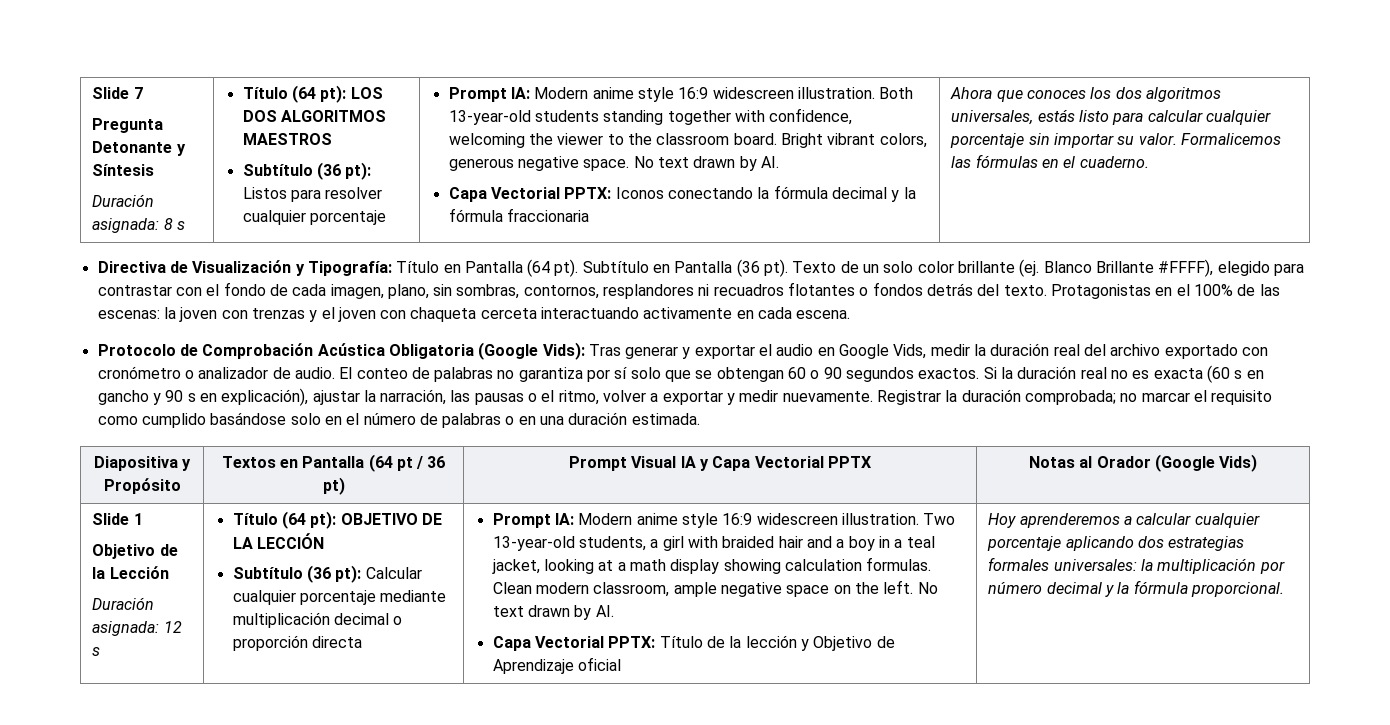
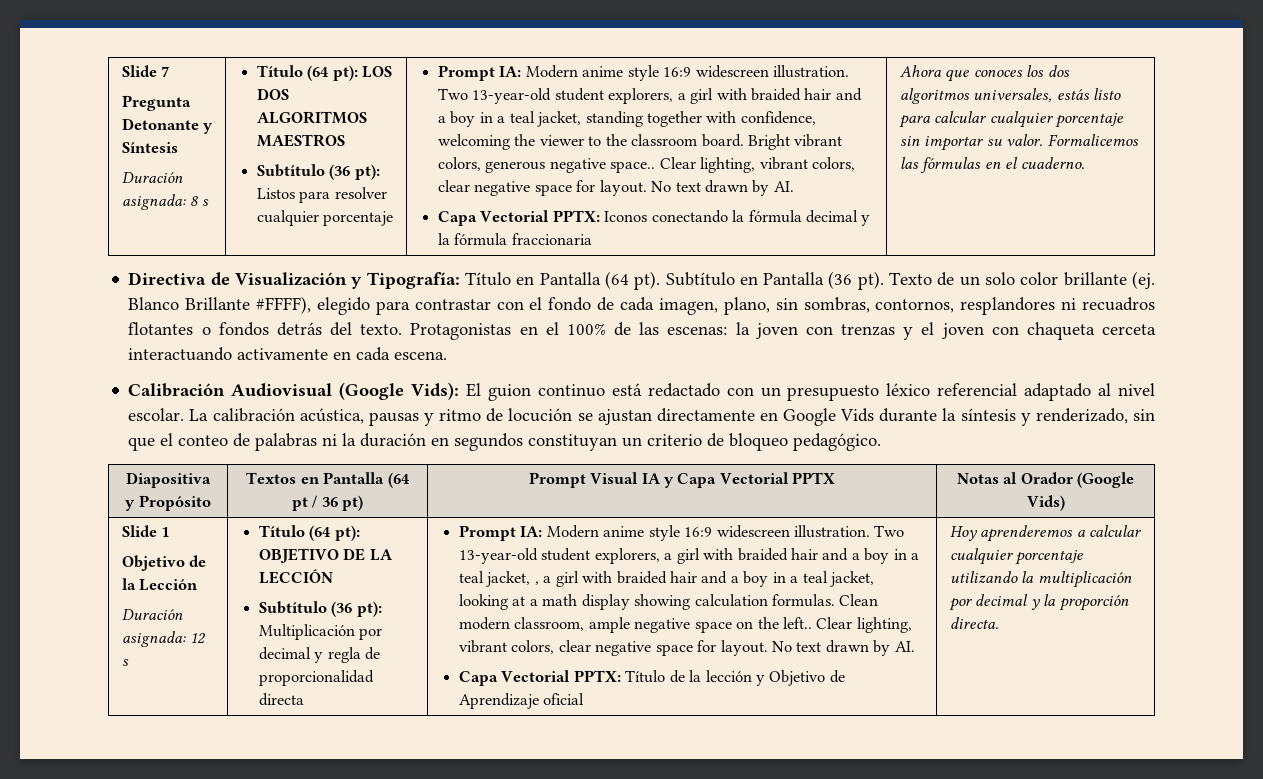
- Both 13-year-old students standing together with confidence, welcoming the viewer to the classroom board.
+ Two 13-year-old student explorers, a girl with braided hair and a boy in a teal jacket, standing together with confidence, welcoming the viewer to the classroom board.
- Bright vibrant colors, generous negative space.
+ Bright vibrant colors, generous negative space.. Clear lighting, vibrant colors, clear negative space for layout.
- Protocolo de Comprobación Acústica Obligatoria (Google Vids): Tras generar y exportar el audio en Google Vids, medir la duración real del archivo exportado con cronómetro o analizador de audio. El conteo de palabras no garantiza por sí solo que se obtengan 60 o 90 segundos exactos. Si la duración real no es exacta (60 s en gancho y 90 s en explicación), ajustar la narración, las pausas o el ritmo, volver a exportar y medir nuevamente. Registrar la duración comprobada; no marcar el requisito como cumplido basándose solo en el número de palabras o en una duración estimada.
+ Calibración Audiovisual (Google Vids): El guion continuo está redactado con un presupuesto léxico referencial adaptado al nivel escolar. La calibración acústica, pausas y ritmo de locución se ajustan directamente en Google Vids durante la síntesis y renderizado, sin que el conteo de palabras ni la duración en segundos constituyan un criterio de bloqueo pedagógico.
- Subtítulo (36 pt): Calcular cualquier porcentaje mediante multiplicación decimal o proporción directa
+ Subtítulo (36 pt): Multiplicación por decimal y regla de proporcionalidad directa
- Two 13-year-old students, a girl with braided hair and a boy in a teal jacket, looking at a math display showing calculation formulas.
+ Two 13-year-old student explorers, a girl with braided hair and a boy in a teal jacket, , a girl with braided hair and a boy in a teal jacket, looking at a math display showing calculation formulas.
- Clean modern classroom, ample negative space on the left.
+ Clean modern classroom, ample negative space on the left.. Clear lighting, vibrant colors, clear negative space for layout.
- Hoy aprenderemos a calcular cualquier porcentaje aplicando dos estrategias formales universales: la multiplicación por número decimal y la fórmula proporcional.
+ Hoy aprenderemos a calcular cualquier porcentaje utilizando la multiplicación por decimal y la proporción directa.

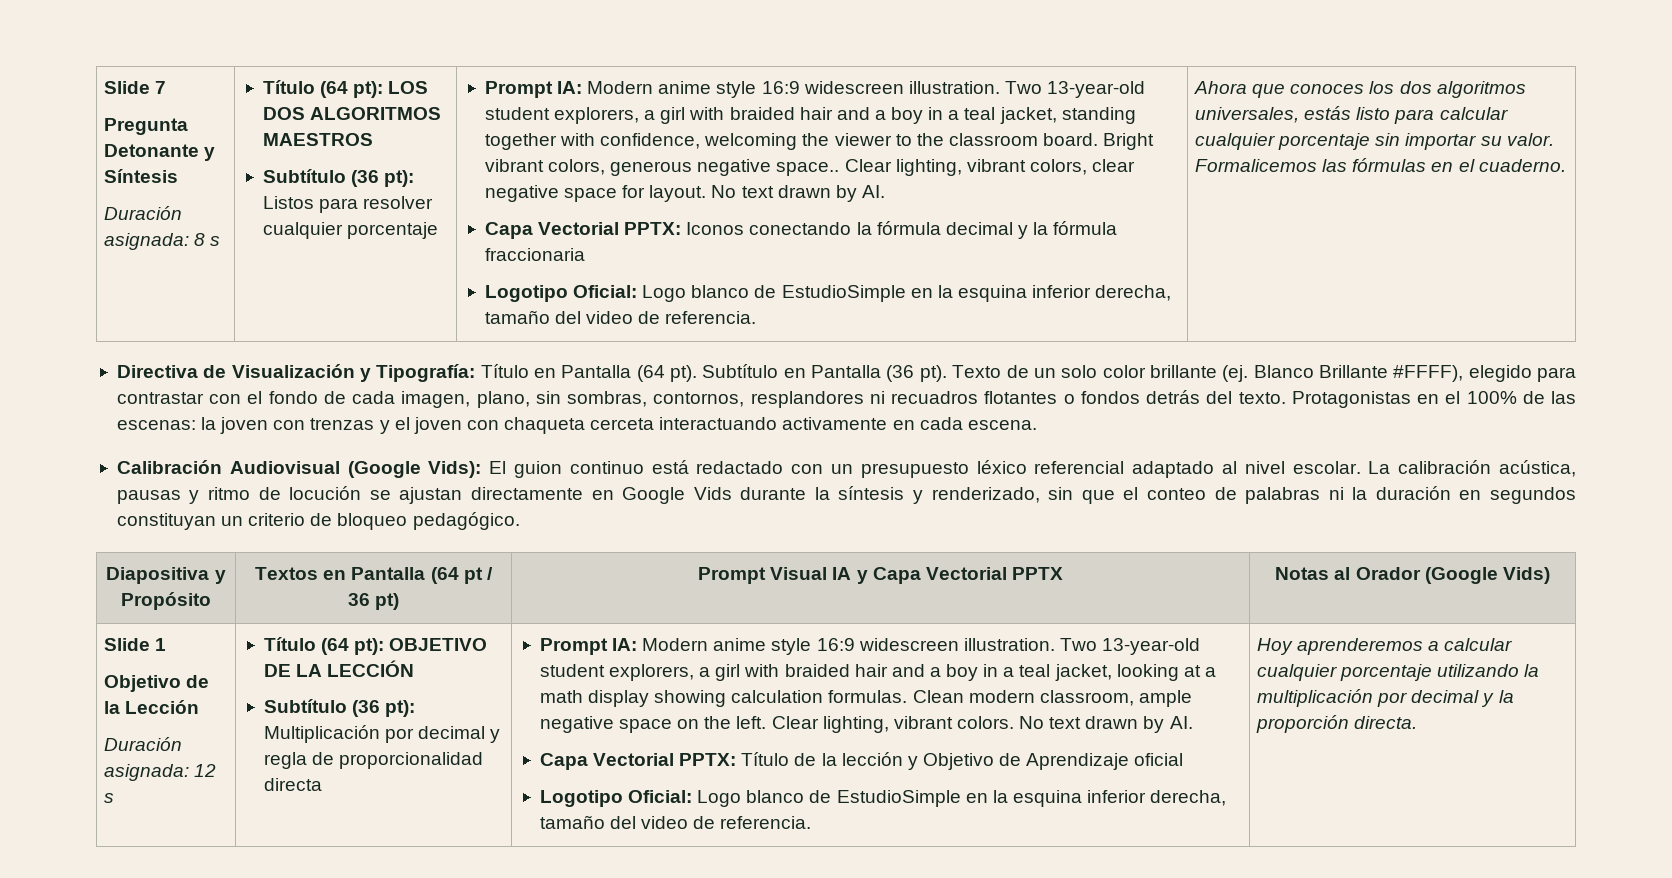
  Capa Vectorial PPTX: Iconos conectando la fórmula decimal y la fórmula fraccionaria
+ Logotipo Oficial: Logo blanco de EstudioSimple en la esquina inferior derecha, tamaño del video de referencia.
- Two 13-year-old student explorers, a girl with braided hair and a boy in a teal jacket, , a girl with braided hair and a boy in a teal jacket, looking at a math display showing calculation formulas.
+ Two 13-year-old student explorers, a girl with braided hair and a boy in a teal jacket, looking at a math display showing calculation formulas.
- Clean modern classroom, ample negative space on the left.. Clear lighting, vibrant colors, clear negative space for layout.
+ Clean modern classroom, ample negative space on the left. Clear lighting, vibrant colors.
  Capa Vectorial PPTX: Título de la lección y Objetivo de Aprendizaje oficial
+ Logotipo Oficial: Logo blanco de EstudioSimple en la esquina inferior derecha, tamaño del video de referencia.

